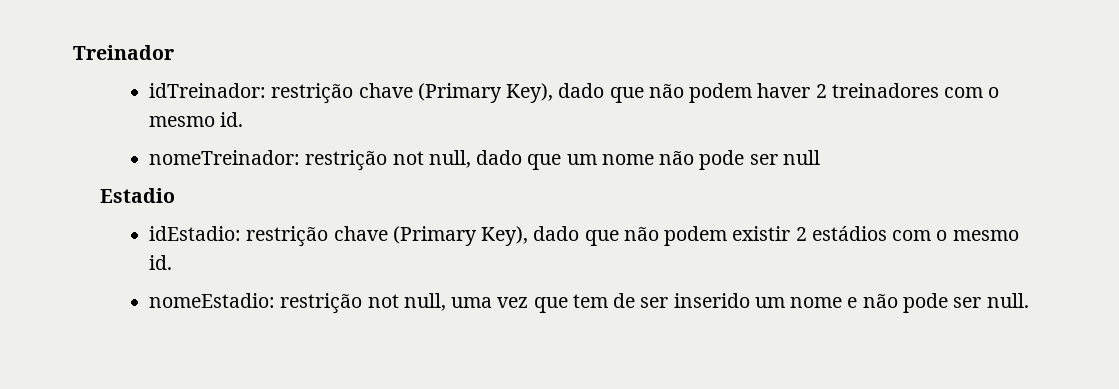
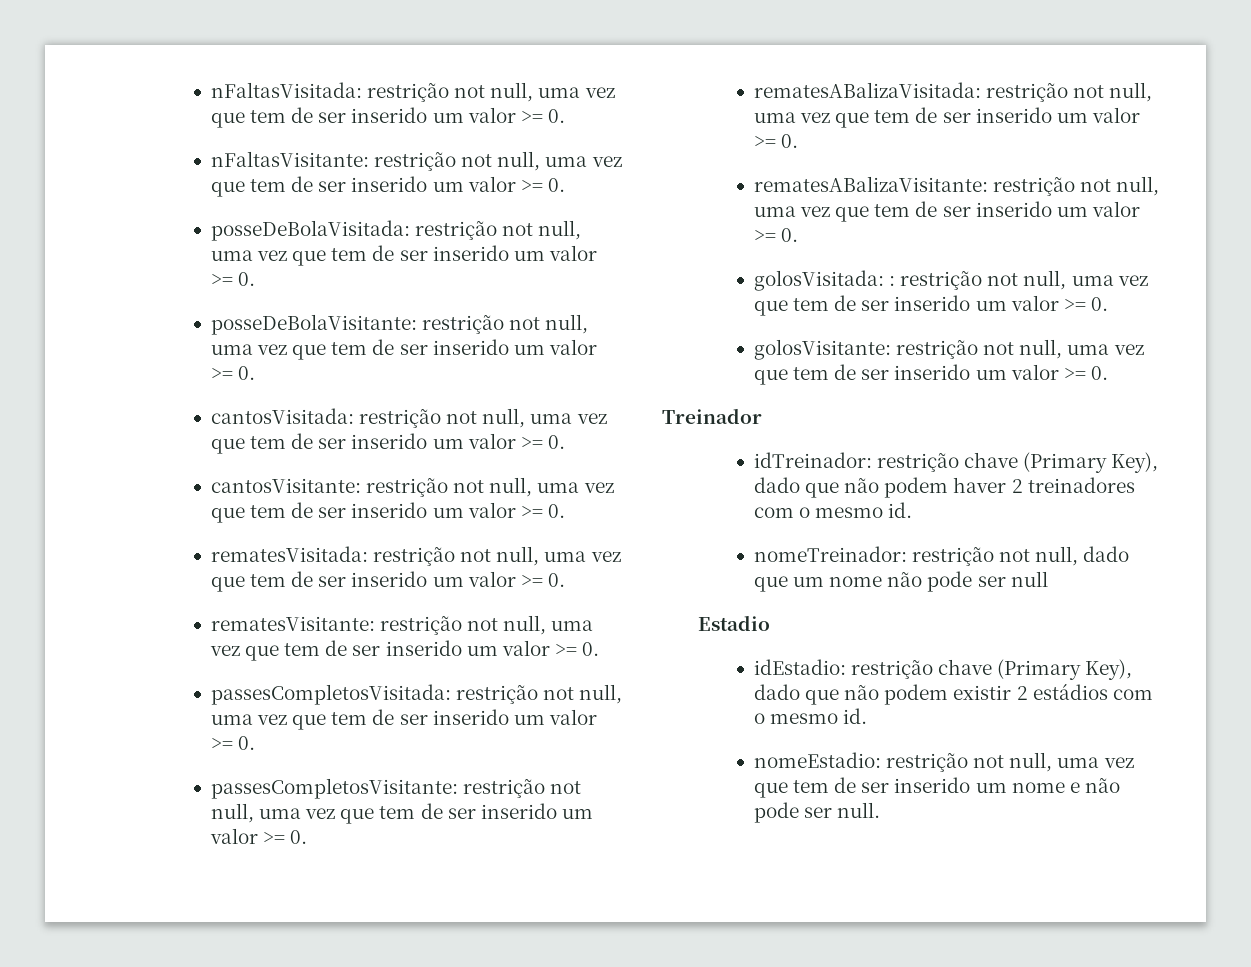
+ nFaltasVisitada: restrição not null, uma vez que tem de ser inserido um valor >= 0.
+ nFaltasVisitante: restrição not null, uma vez que tem de ser inserido um valor >= 0.
+ posseDeBolaVisitada: restrição not null, uma vez que tem de ser inserido um valor >= 0.
+ posseDeBolaVisitante: restrição not null, uma vez que tem de ser inserido um valor >= 0.
+ cantosVisitada: restrição not null, uma vez que tem de ser inserido um valor >= 0.
+ cantosVisitante: restrição not null, uma vez que tem de ser inserido um valor >= 0.
+ rematesVisitada: restrição not null, uma vez que tem de ser inserido um valor >= 0.
+ rematesVisitante: restrição not null, uma vez que tem de ser inserido um valor >= 0.
+ passesCompletosVisitada: restrição not null, uma vez que tem de ser inserido um valor >= 0.
+ passesCompletosVisitante: restrição not null, uma vez que tem de ser inserido um valor >= 0.
+ rematesABalizaVisitada: restrição not null, uma vez que tem de ser inserido um valor >= 0.
+ rematesABalizaVisitante: restrição not null, uma vez que tem de ser inserido um valor >= 0.
+ golosVisitada: : restrição not null, uma vez que tem de ser inserido um valor >= 0.
+ golosVisitante: restrição not null, uma vez que tem de ser inserido um valor >= 0.

